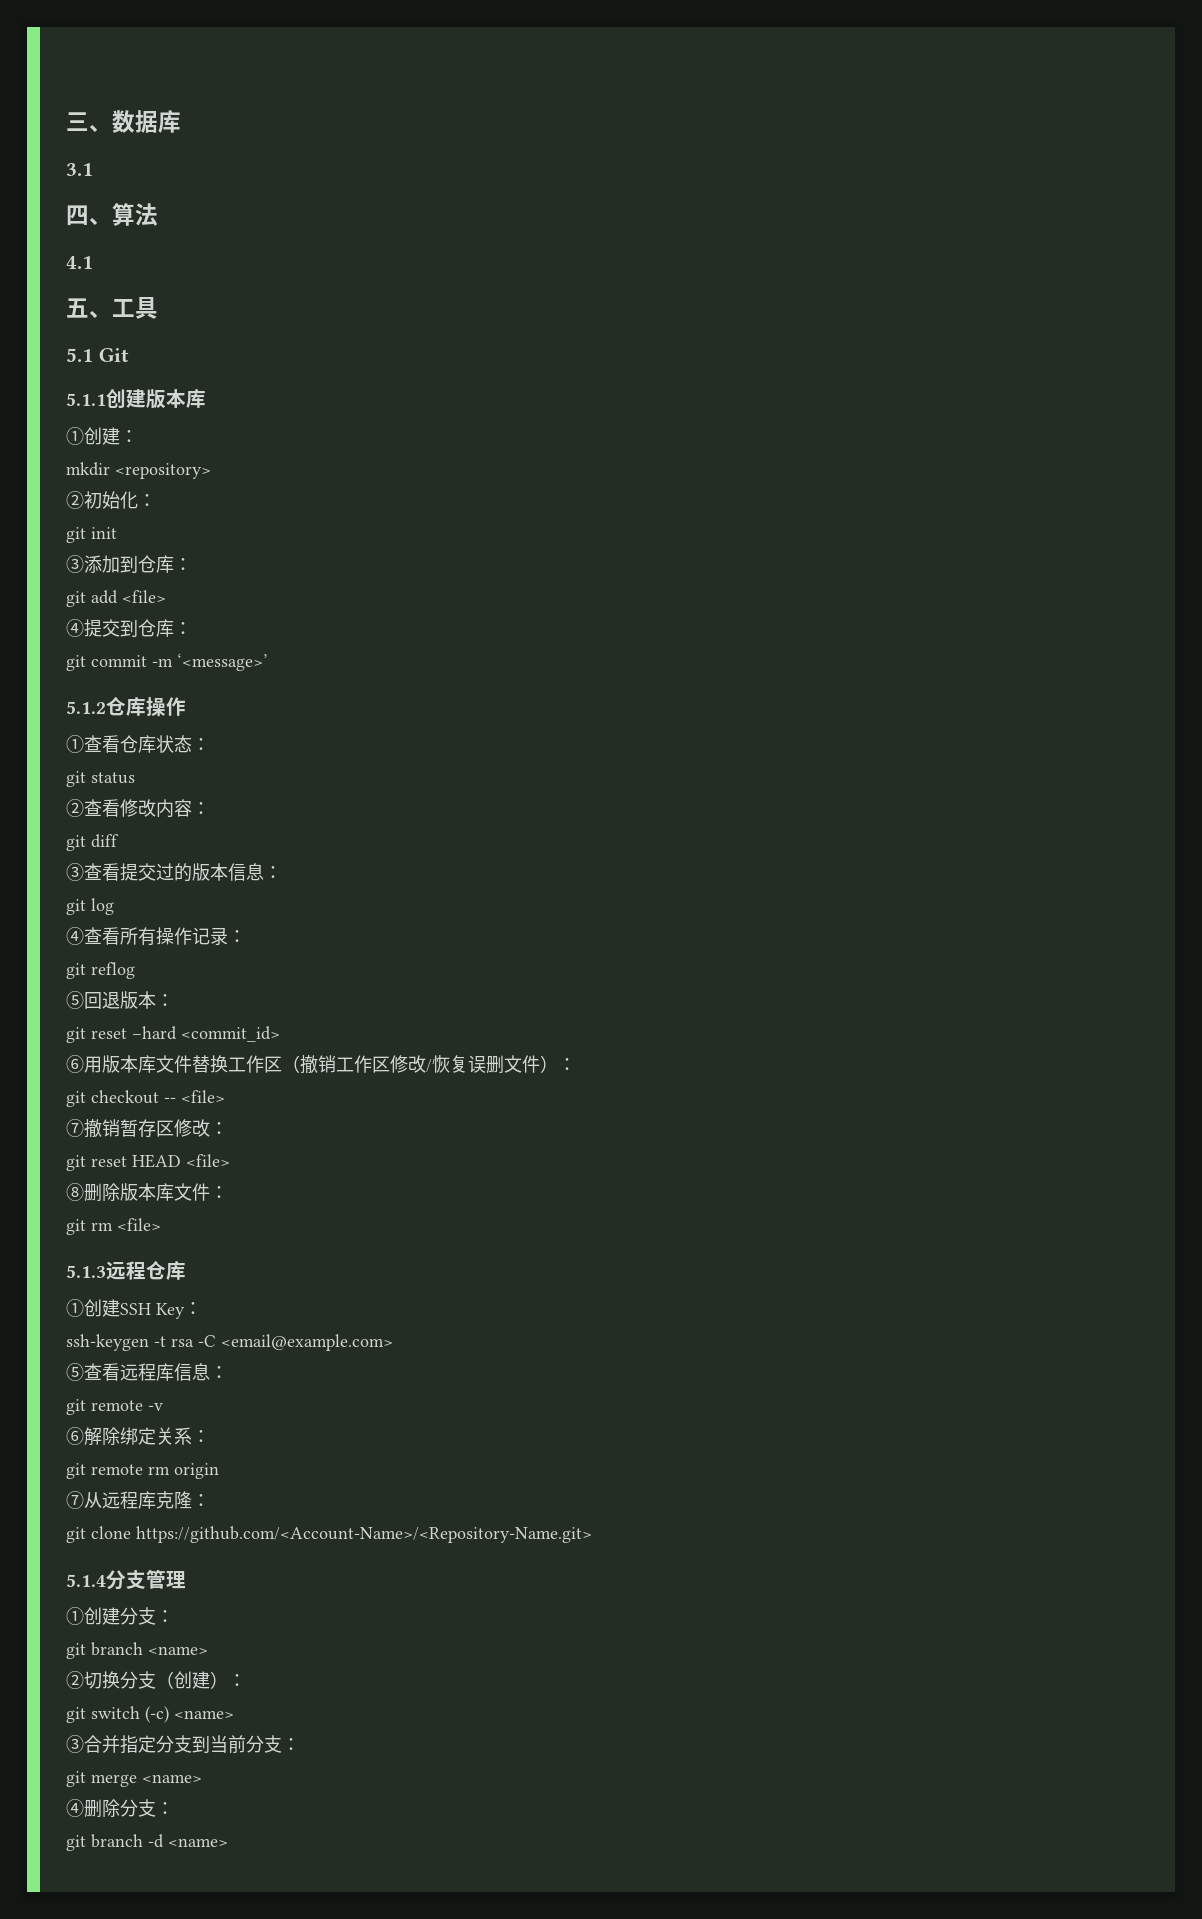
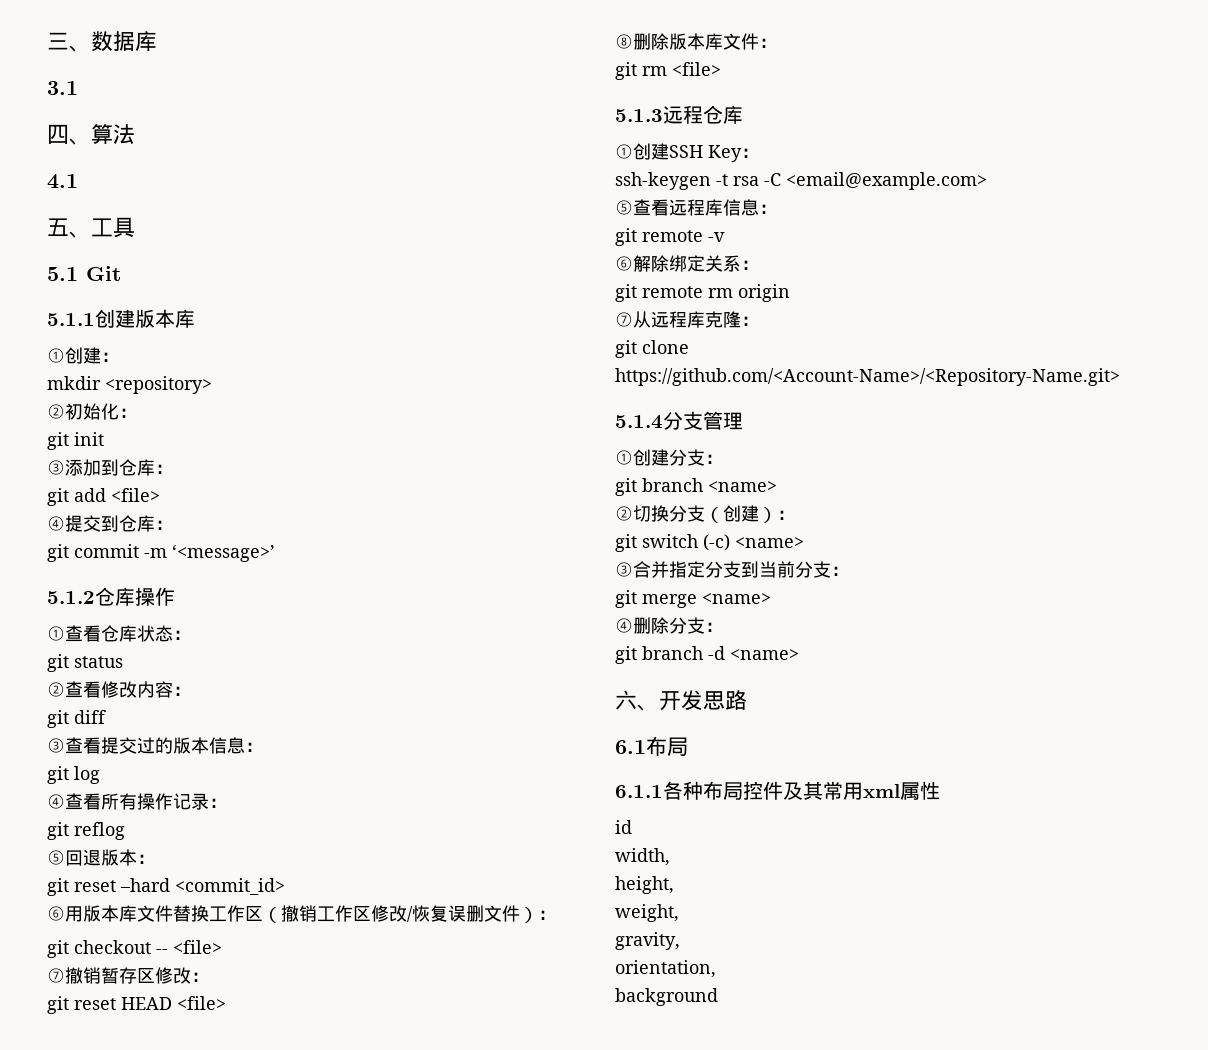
+ 六、开发思路
+ 6.1布局
+ 6.1.1各种布局控件及其常用xml属性
+ id
+ width,
+ height,
+ weight,
+ gravity,
+ orientation,
+ background

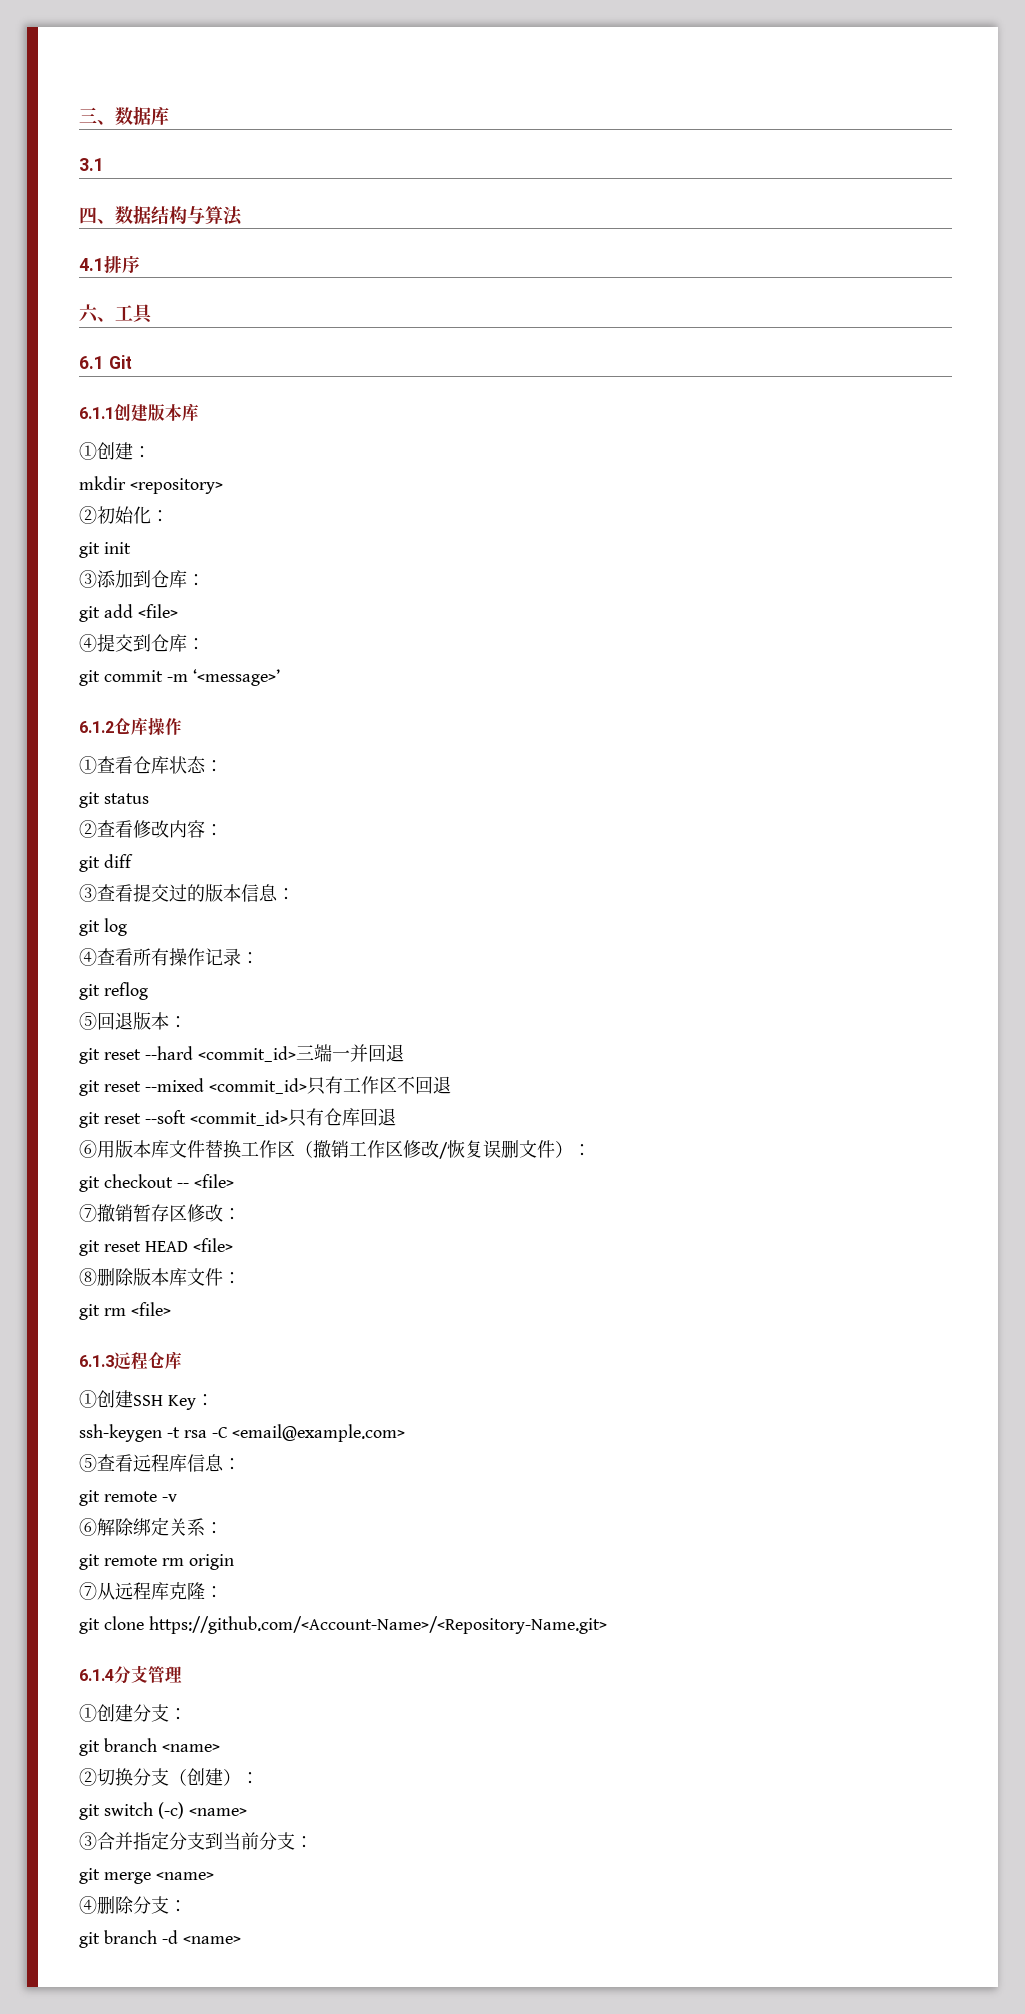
- 四、算法
+ 四、数据结构与算法
- 4.1
- 五、工具
+ 4.1排序
+ 六、工具
- 5.1 Git
+ 6.1 Git
- 5.1.1创建版本库
+ 6.1.1创建版本库
- 5.1.2仓库操作
+ 6.1.2仓库操作
- git reset –hard <commit_id>
+ git reset --hard <commit_id>三端一并回退
+ git reset --mixed <commit_id>只有工作区不回退
+ git reset --soft <commit_id>只有仓库回退
- 5.1.3远程仓库
+ 6.1.3远程仓库
- 5.1.4分支管理
+ 6.1.4分支管理
- 六、开发思路
- 6.1布局
- 6.1.1各种布局控件及其常用xml属性
- id
- width,
- height,
- weight,
- gravity,
- orientation,
- background

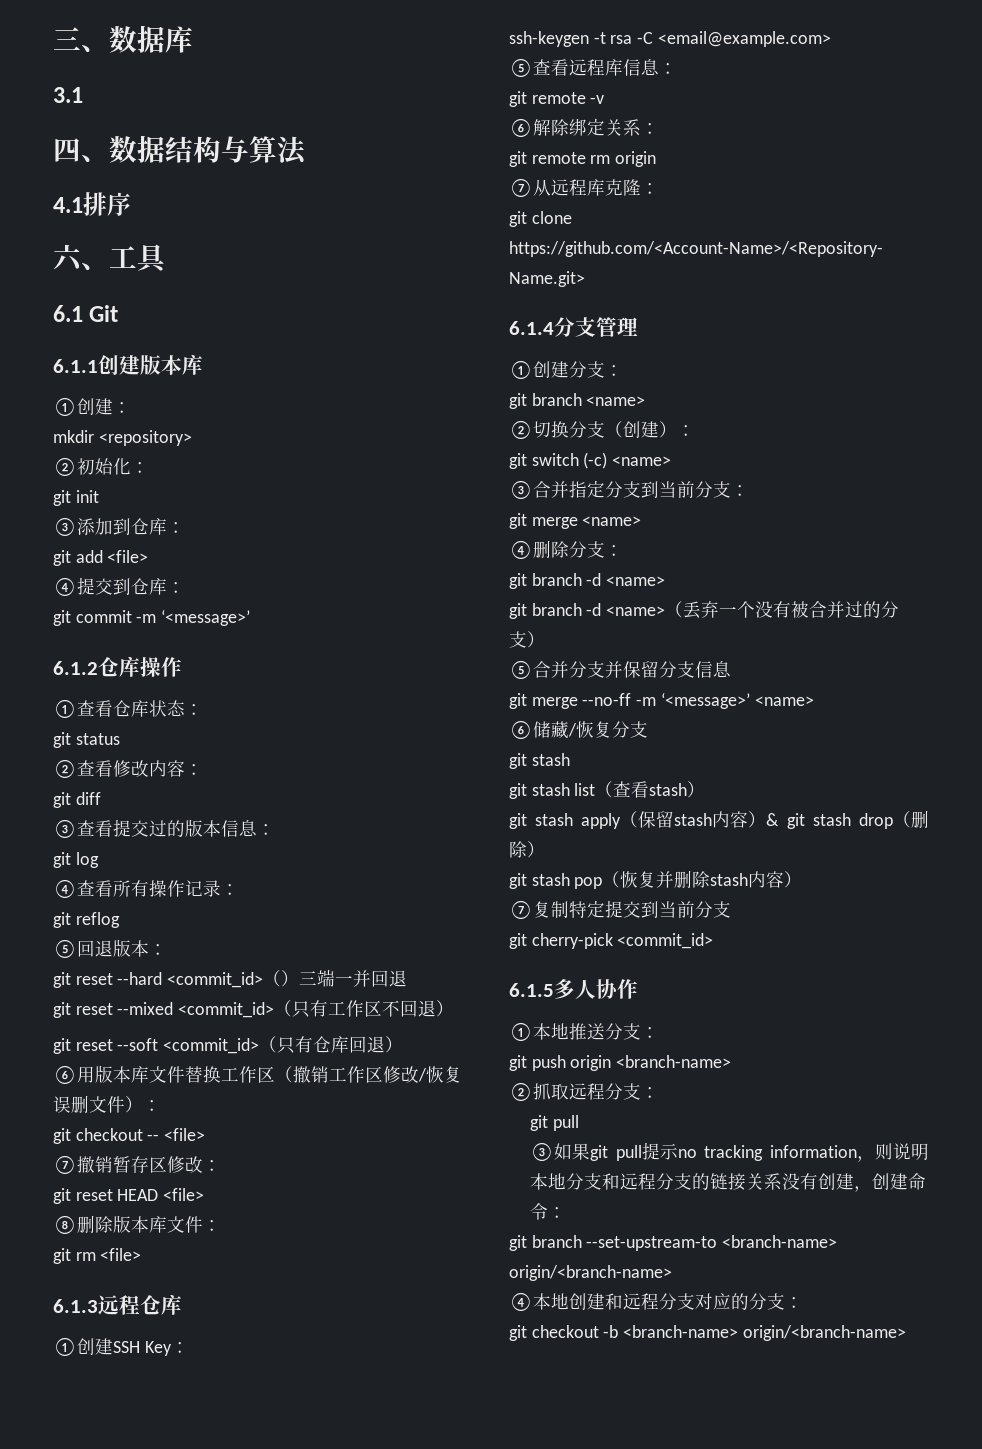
- git reset --hard <commit_id>三端一并回退
+ git reset --hard <commit_id>（）三端一并回退
- git reset --mixed <commit_id>只有工作区不回退
+ git reset --mixed <commit_id>（只有工作区不回退）
- git reset --soft <commit_id>只有仓库回退
+ git reset --soft <commit_id>（只有仓库回退）
+ git branch -d <name>（丢弃一个没有被合并过的分支）
+ ⑤合并分支并保留分支信息
+ git merge --no-ff -m ‘<message>’ <name>
+ ⑥储藏/恢复分支
+ git stash
+ git stash list（查看stash）
+ git stash apply（保留stash内容）& git stash drop（删除）
+ git stash pop（恢复并删除stash内容）
+ ⑦复制特定提交到当前分支
+ git cherry-pick <commit_id>
+ 6.1.5多人协作
+ ①本地推送分支：
+ git push origin <branch-name>
+ ②抓取远程分支：
+ git pull
+ ③如果git pull提示no tracking information，则说明本地分支和远程分支的链接关系没有创建，创建命令：
+ git branch --set-upstream-to <branch-name> origin/<branch-name>
+ ④本地创建和远程分支对应的分支：
+ git checkout -b <branch-name> origin/<branch-name>

